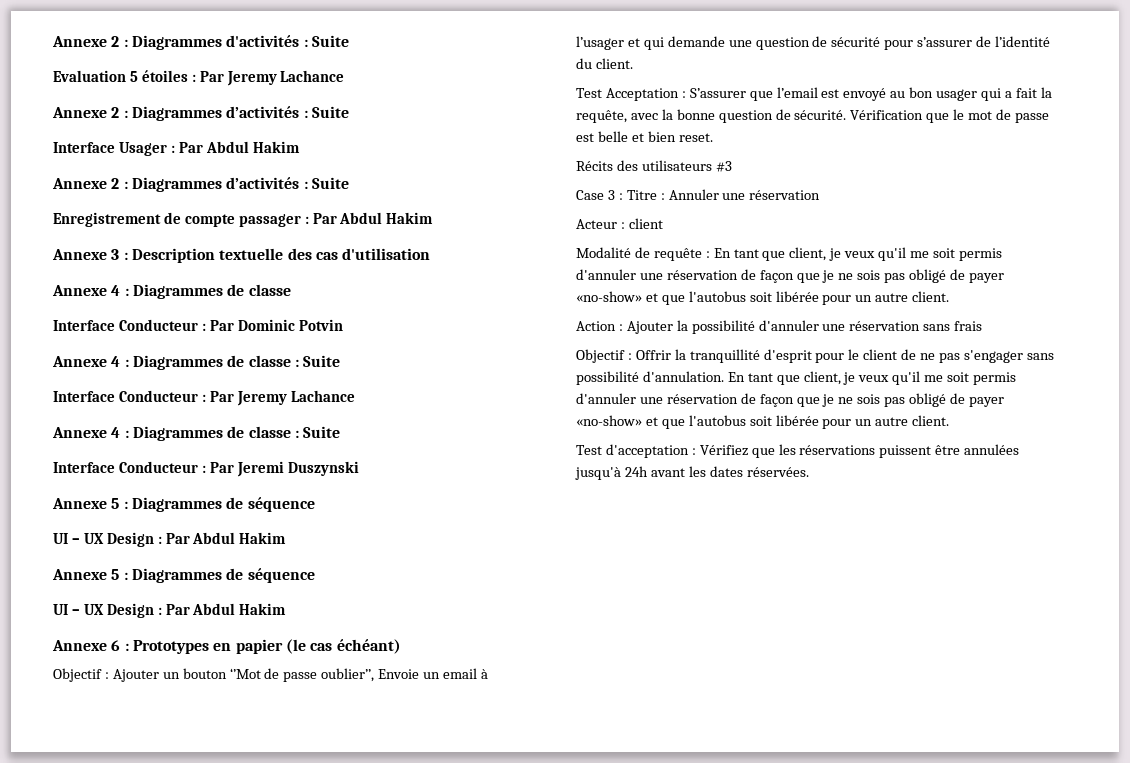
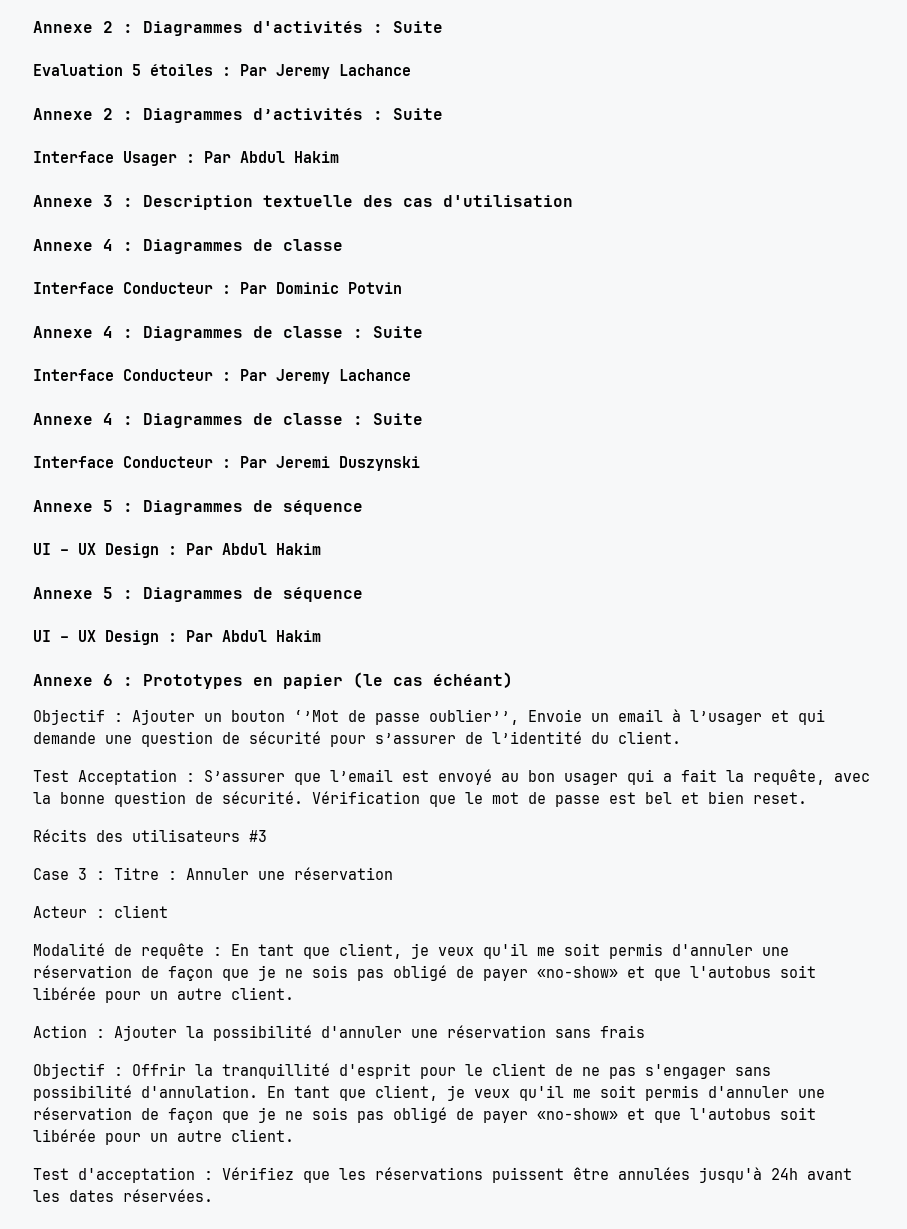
  Interface Usager : Par Abdul Hakim
- Annexe 2 : Diagrammes d’activités : Suite
- Enregistrement de compte passager : Par Abdul Hakim
- Vérification que le mot de passe est belle et bien reset.
+ Vérification que le mot de passe est bel et bien reset.

